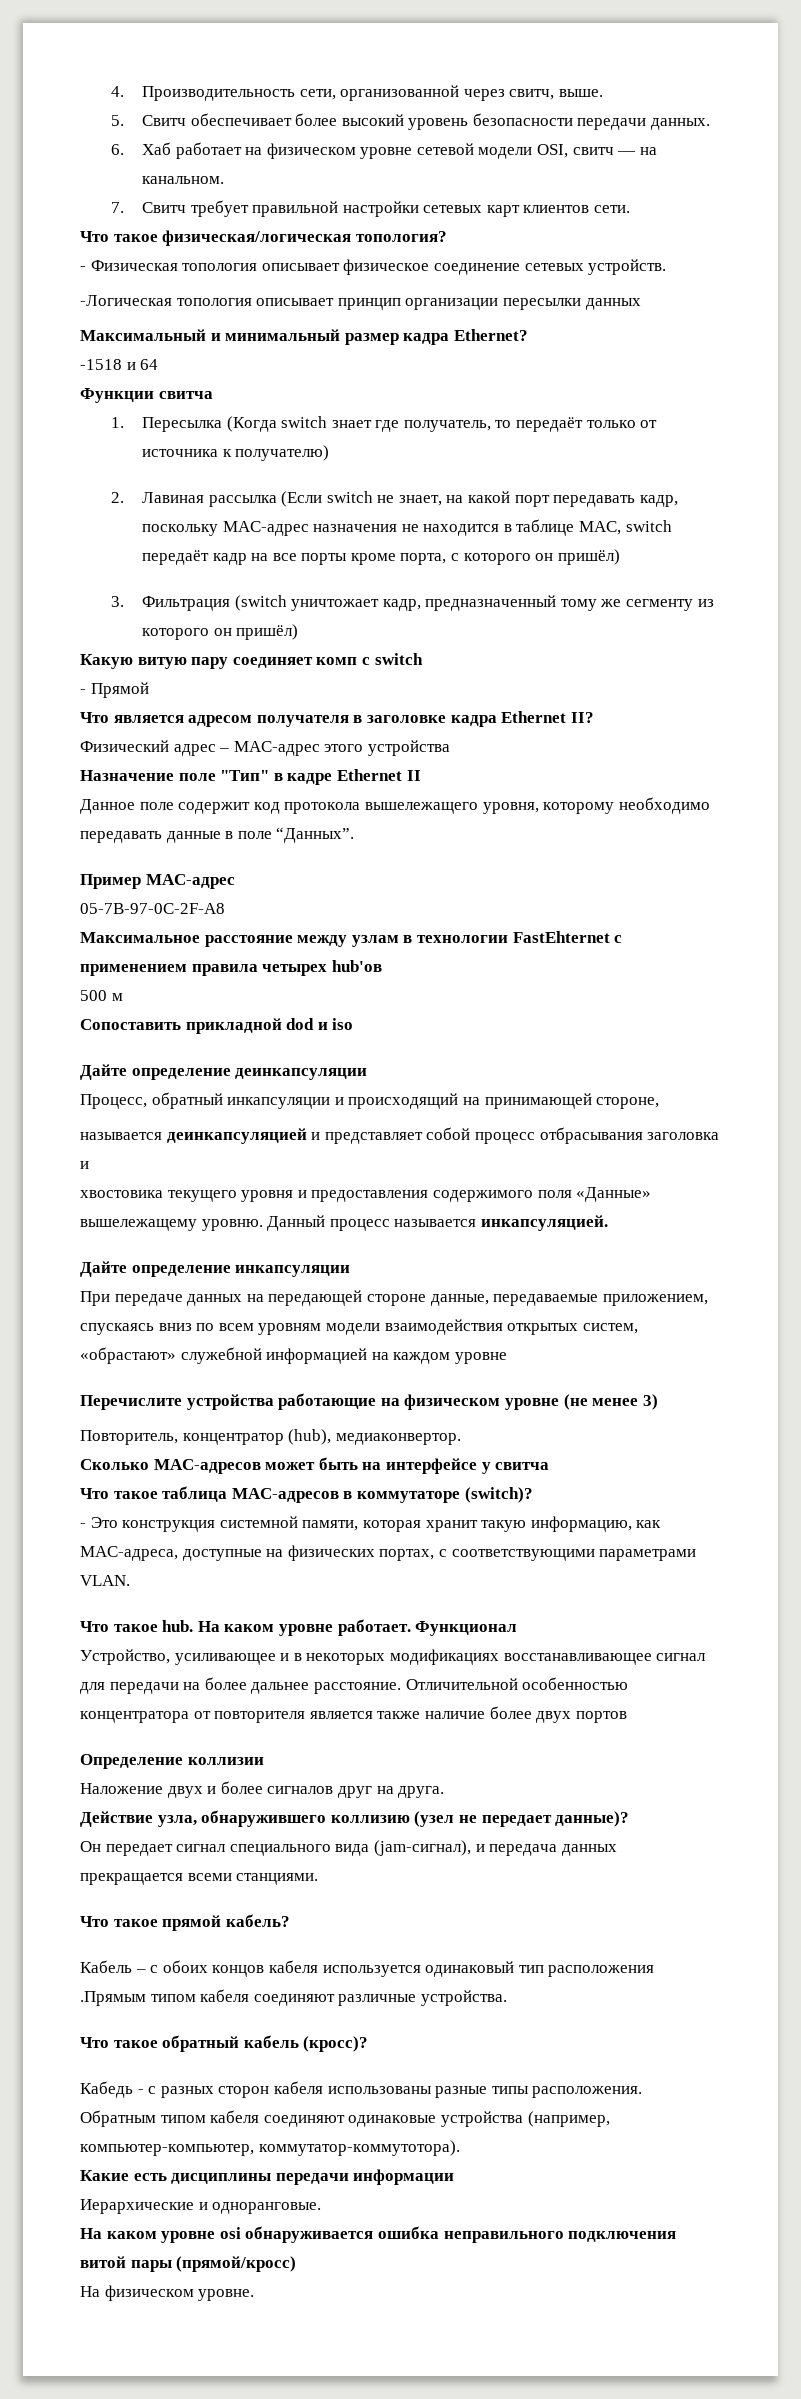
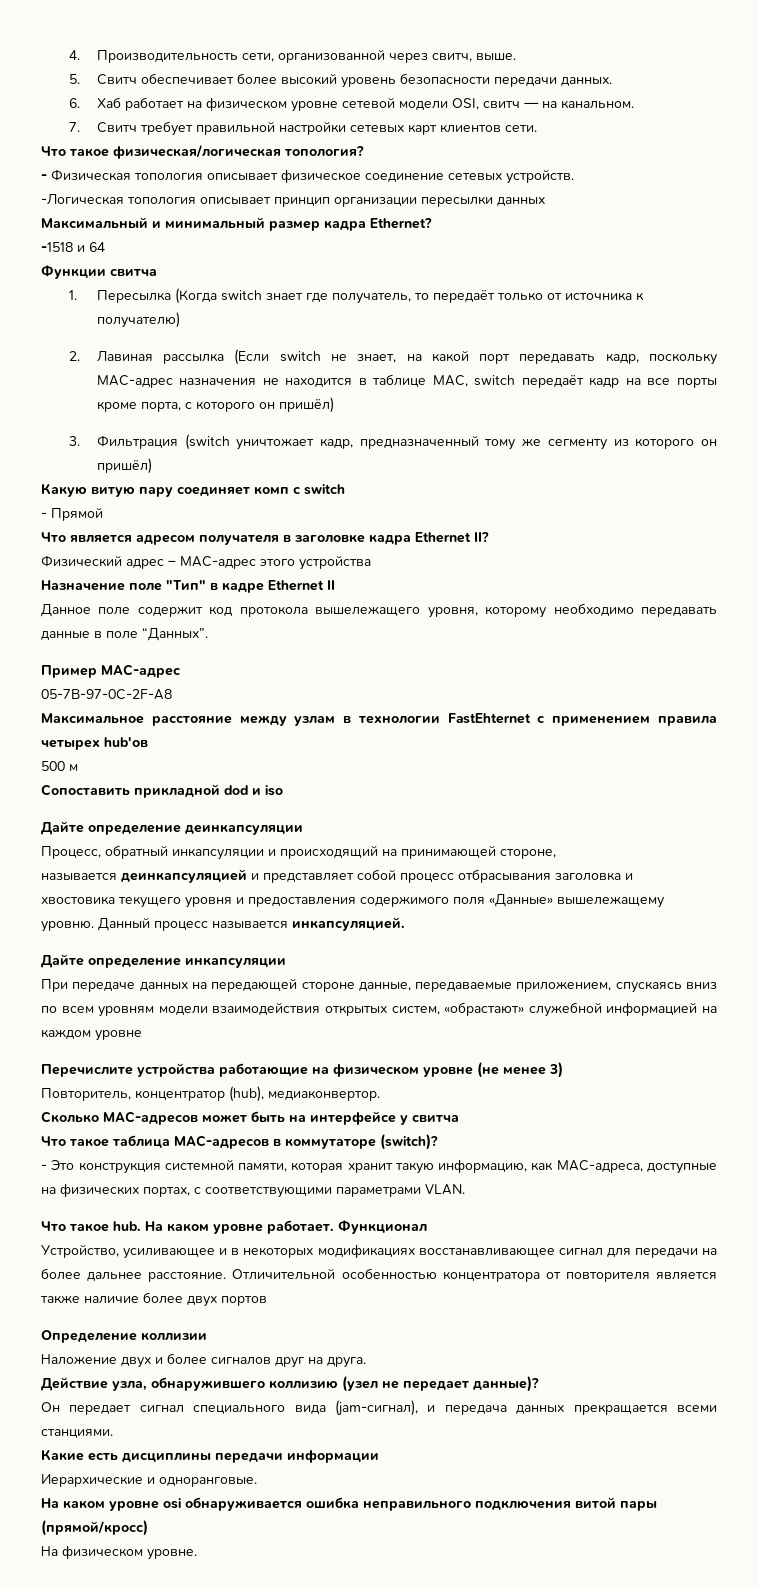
- Что такое прямой кабель?
- Кабель – с обоих концов кабеля используется одинаковый тип расположения .Прямым типом кабеля соединяют различные устройства.
- Что такое обратный кабель (кросс)?
- Кабедь - с разных сторон кабеля использованы разные типы расположения. Обратным типом кабеля соединяют одинаковые устройства (например, компьютер-компьютер, коммутатор-коммутотора).

